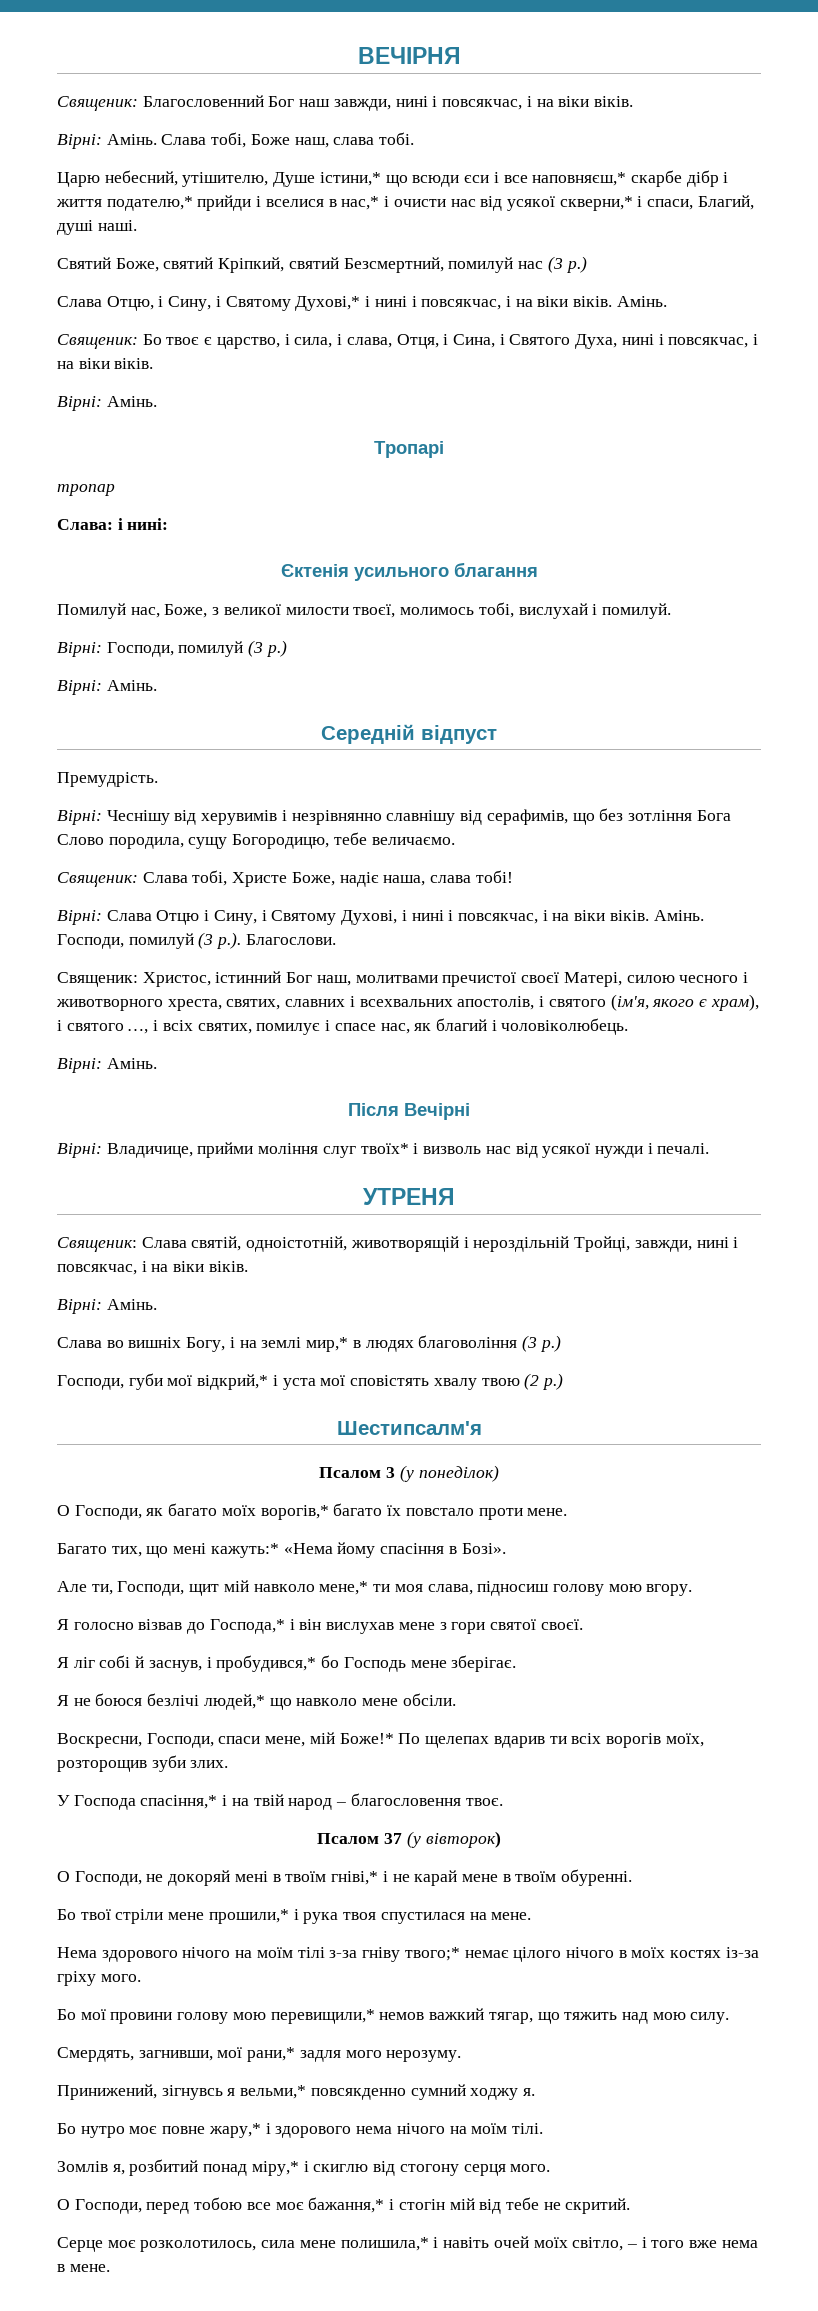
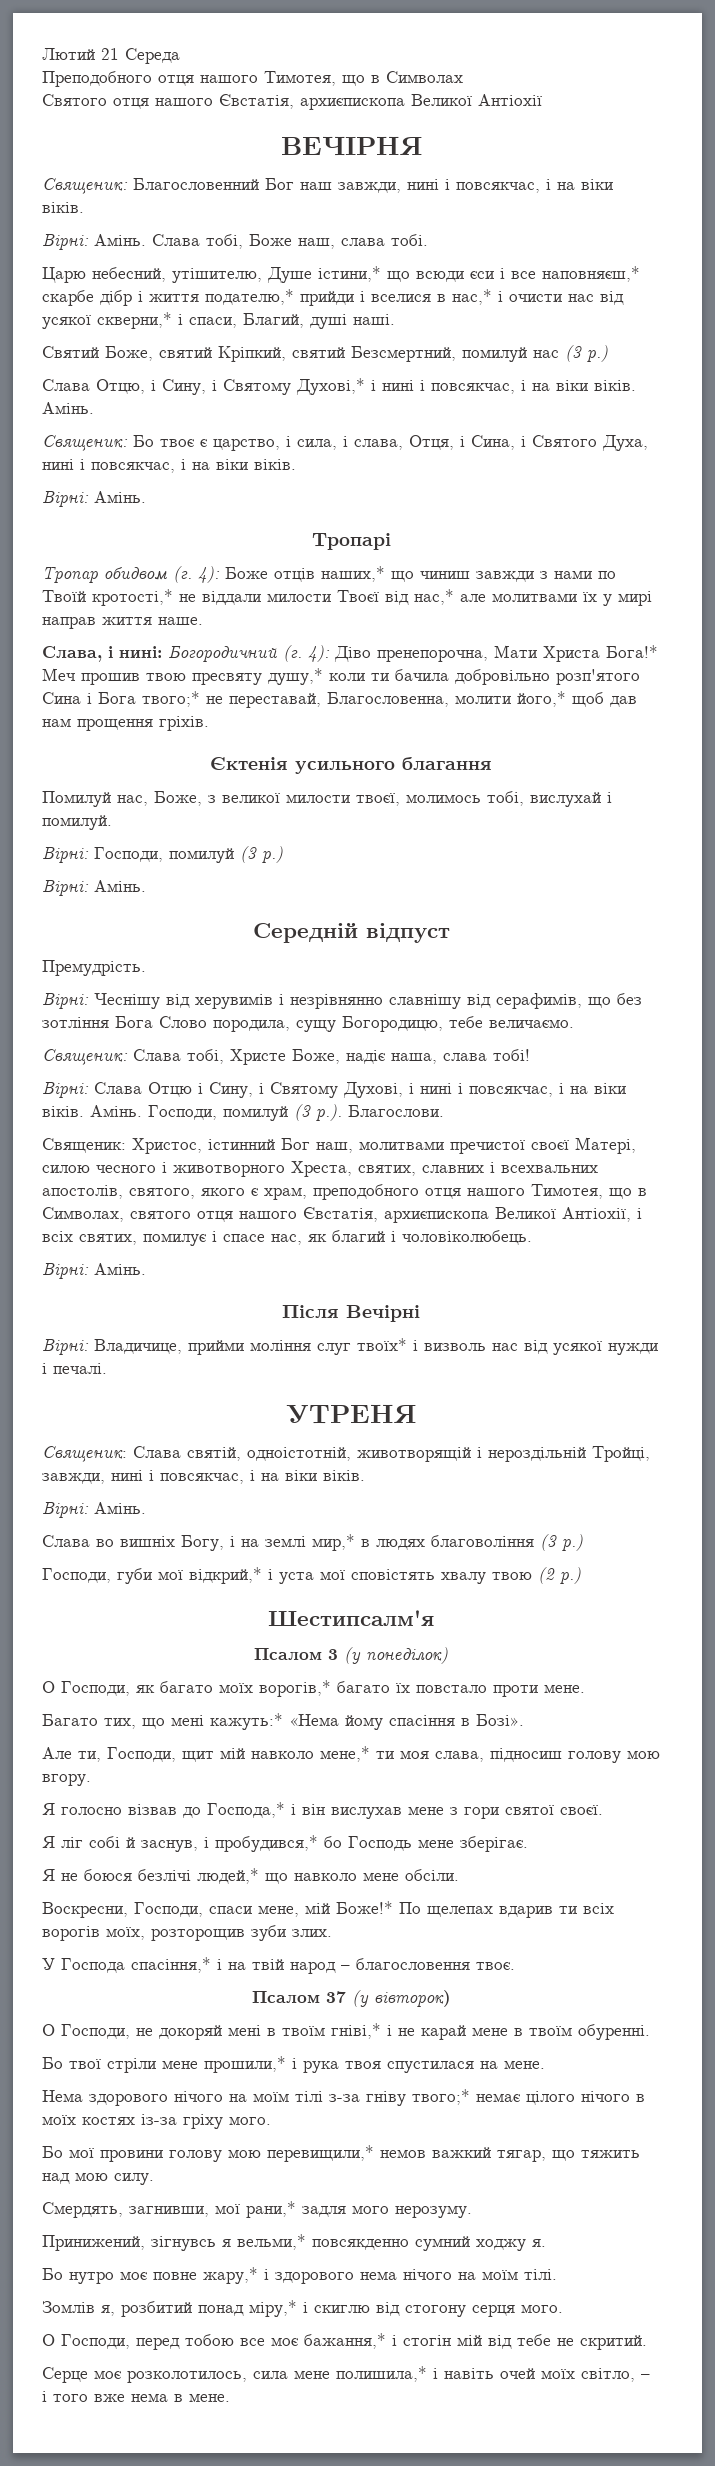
+ Лютий 21 Середа
+ Преподобного отця нашого Тимотея, що в Символах
+ Святого отця нашого Євстатія, архиєпископа Великої Антіохії
- тропар
- Слава: і нині:
+ Тропар обидвом (г. 4): Боже отців наших,* що чиниш завжди з нами по Твоїй кротості,* не віддали милости Твоєї від нас,* але молитвами їх у мирі направ життя наше.
+ Слава, і нині: Богородичний (г. 4): Діво пренепорочна, Мати Христа Бога!* Меч прошив твою пресвяту душу,* коли ти бачила добровільно розп'ятого Сина і Бога твого;* не переставай, Благословенна, молити його,* щоб дав нам прощення гріхів.
- Священик: Христос, істинний Бог наш, молитвами пречистої своєї Матері, силою чесного і животворного хреста, святих, славних і всехвальних апостолів, і святого (ім'я, якого є храм), і святого …, і всіх святих, помилує і спасе нас, як благий і чоловіколюбець.
+ Священик: Христос, істинний Бог наш, молитвами пречистої своєї Матері, силою чесного і животворного Хреста, святих, славних і всехвальних апостолів, святого, якого є храм, преподобного отця нашого Тимотея, що в Символах, святого отця нашого Євстатія, архиєпископа Великої Антіохії, і всіх святих, помилує і спасе нас, як благий і чоловіколюбець.

